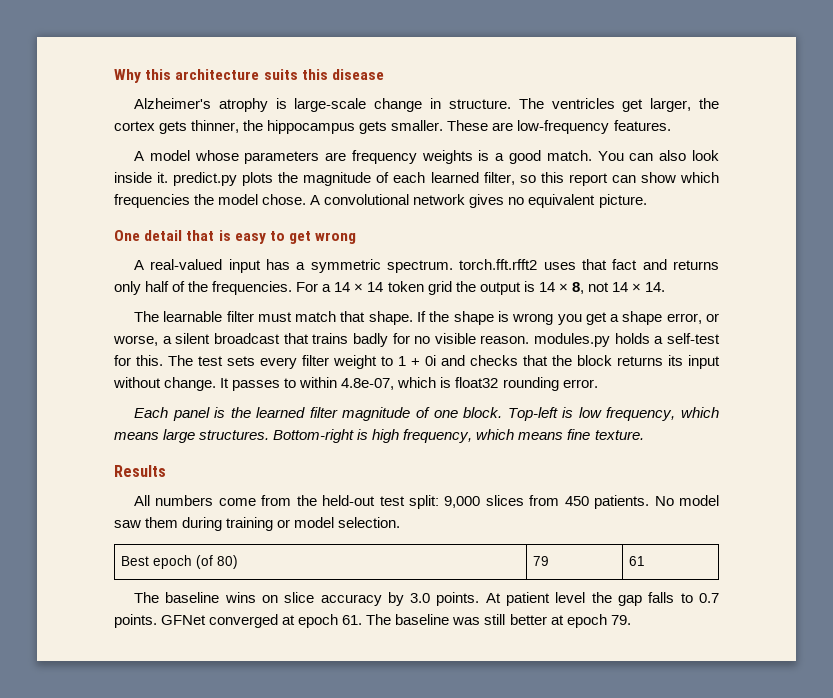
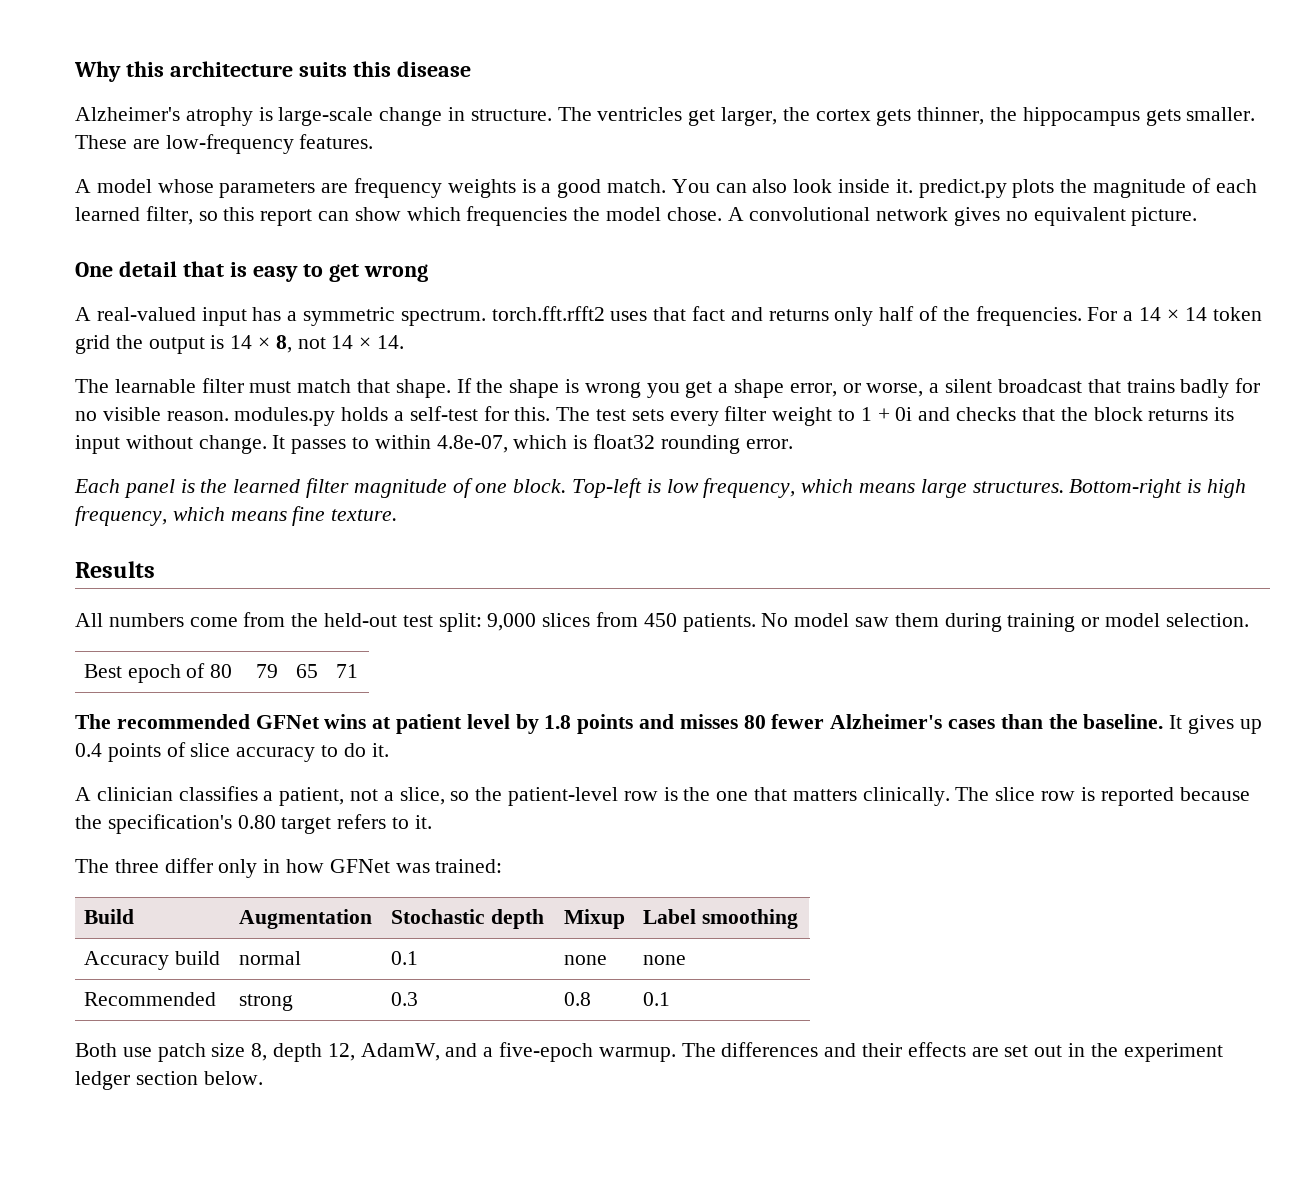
- Best epoch (of 80) | 79 | 61
- The baseline wins on slice accuracy by 3.0 points. At patient level the gap falls to 0.7 points. GFNet converged at epoch 61. The baseline was still better at epoch 79.
+ Best epoch of 80 | 79 | 65 | 71
+ The recommended GFNet wins at patient level by 1.8 points and misses 80 fewer Alzheimer's cases than the baseline. It gives up 0.4 points of slice accuracy to do it.
+ A clinician classifies a patient, not a slice, so the patient-level row is the one that matters clinically. The slice row is reported because the specification's 0.80 target refers to it.
+ The three differ only in how GFNet was trained:
+ Build | Augmentation | Stochastic depth | Mixup | Label smoothing
+ Accuracy build | normal | 0.1 | none | none
+ Recommended | strong | 0.3 | 0.8 | 0.1
+ Both use patch size 8, depth 12, AdamW, and a five-epoch warmup. The differences and their effects are set out in the experiment ledger section below.

